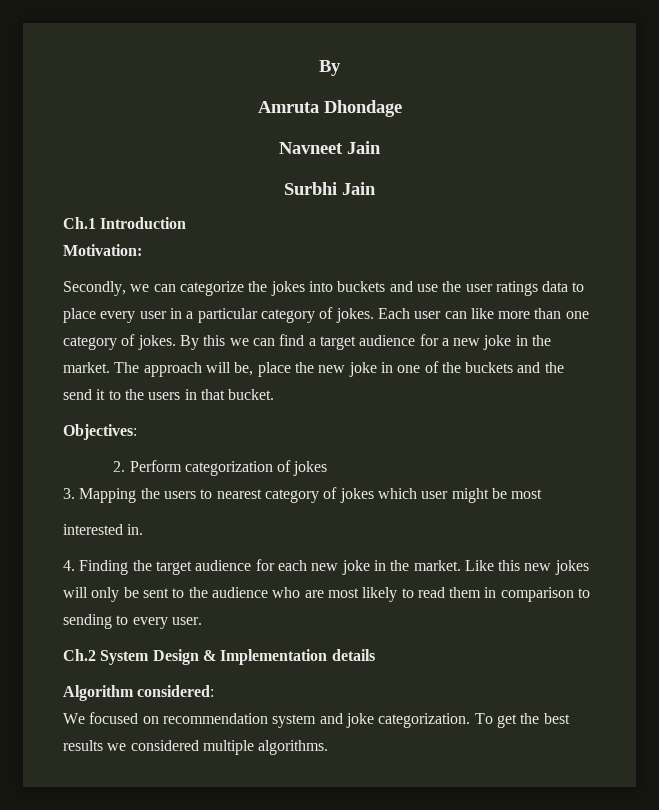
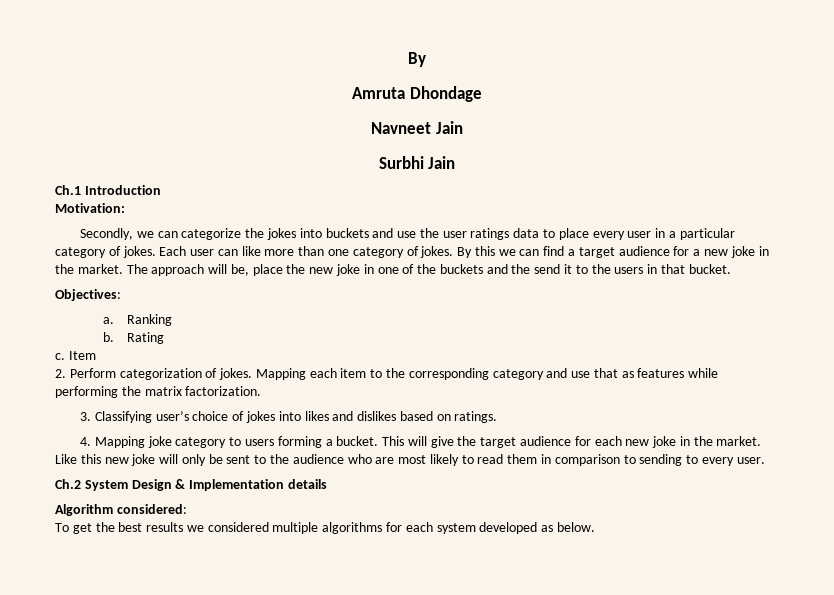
- 2. Perform categorization of jokes
- 3. Mapping the users to nearest category of jokes which user might be most
- interested in.
- 4. Finding the target audience for each new joke in the market.
+ a. Ranking
+ b. Rating
+ c. Item
+ 2. Perform categorization of jokes. Mapping each item to the corresponding category and use that as features while performing the matrix factorization.
+ 3. Classifying user’s choice of jokes into likes and dislikes based on ratings.
+ 4. Mapping joke category to users forming a bucket. This will give the target audience for each new joke in the market.
- Like this new jokes will only be sent to the audience who are most likely to read them in comparison to sending to every user.
+ Like this new joke will only be sent to the audience who are most likely to read them in comparison to sending to every user.
- We focused on recommendation system and joke categorization. To get the best results we considered multiple algorithms.
+ To get the best results we considered multiple algorithms for each system developed as below.

